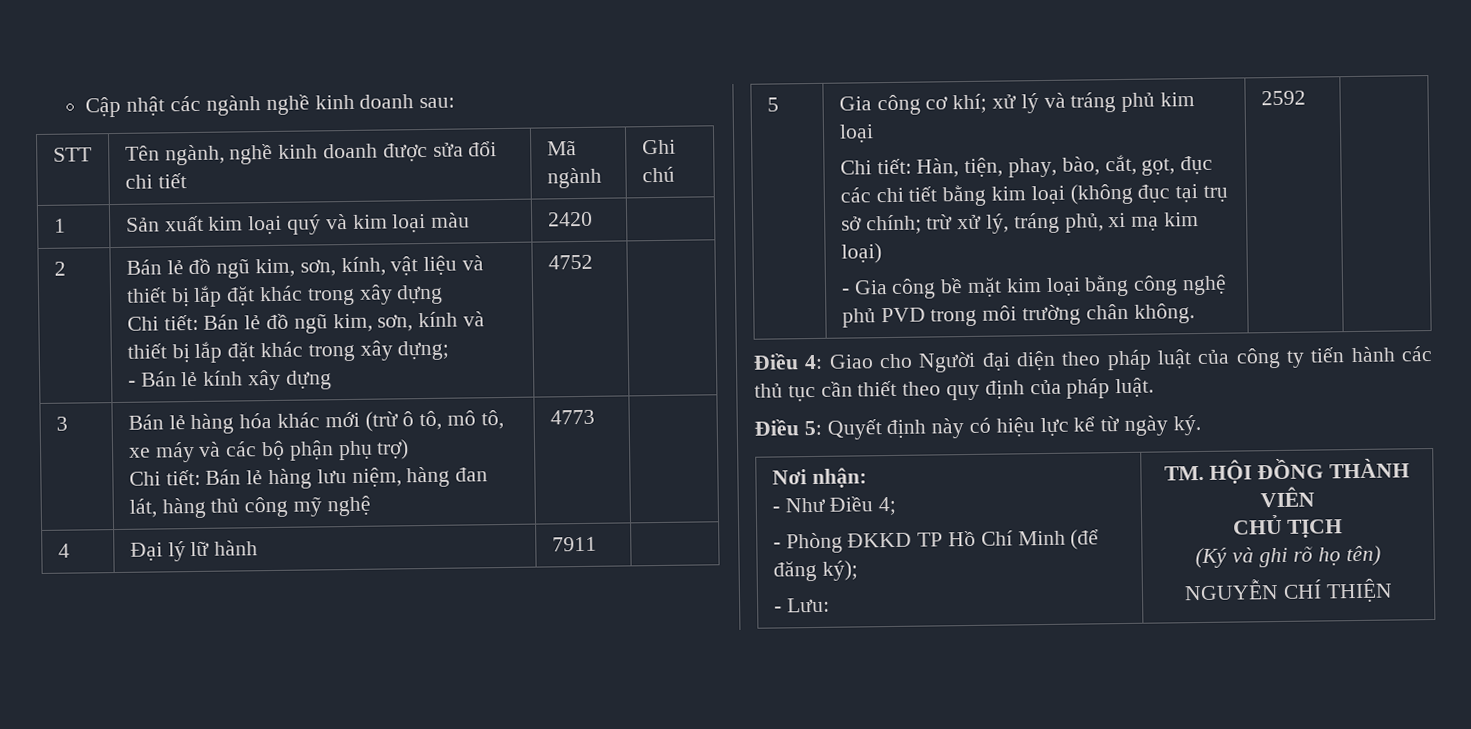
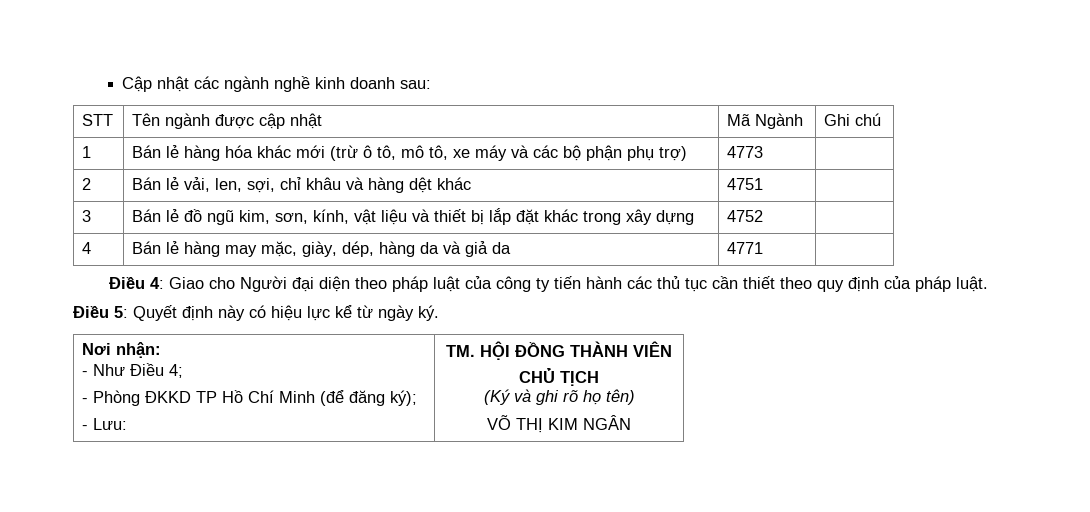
- STT | Tên ngành, nghề kinh doanh được sửa đổi chi tiết | Mã ngành | Ghi chú
+ STT | Tên ngành được cập nhật | Mã Ngành | Ghi chú
- 1 | Sản xuất kim loại quý và kim loại màu | 2420 |
- 2 | Bán lẻ đồ ngũ kim, sơn, kính, vật liệu và thiết bị lắp đặt khác trong xây dựng
- Chi tiết: Bán lẻ đồ ngũ kim, sơn, kính và thiết bị lắp đặt khác trong xây dựng;
- - Bán lẻ kính xây dựng | 4752 |
- 3 | Bán lẻ hàng hóa khác mới (trừ ô tô, mô tô, xe máy và các bộ phận phụ trợ)
- Chi tiết: Bán lẻ hàng lưu niệm, hàng đan lát, hàng thủ công mỹ nghệ | 4773 |
- 4 | Đại lý lữ hành | 7911 |
- 5 | Gia công cơ khí; xử lý và tráng phủ kim loại
- Chi tiết: Hàn, tiện, phay, bào, cắt, gọt, đục các chi tiết bằng kim loại (không đục tại trụ sở chính; trừ xử lý, tráng phủ, xi mạ kim loại)
- - Gia công bề mặt kim loại bằng công nghệ phủ PVD trong môi trường chân không. | 2592
+ 1 | Bán lẻ hàng hóa khác mới (trừ ô tô, mô tô, xe máy và các bộ phận phụ trợ) | 4773 |
+ 2 | Bán lẻ vải, len, sợi, chỉ khâu và hàng dệt khác | 4751 |
+ 3 | Bán lẻ đồ ngũ kim, sơn, kính, vật liệu và thiết bị lắp đặt khác trong xây dựng | 4752 |
+ 4 | Bán lẻ hàng may mặc, giày, dép, hàng da và giả da | 4771 |
  Nơi nhận:
  - Như Điều 4;
  - Phòng ĐKKD TP Hồ Chí Minh (để đăng ký);
  - Lưu: | TM. HỘI ĐỒNG THÀNH VIÊN
  CHỦ TỊCH
  (Ký và ghi rõ họ tên)
- NGUYỄN CHÍ THIỆN
+ VÕ THỊ KIM NGÂN

